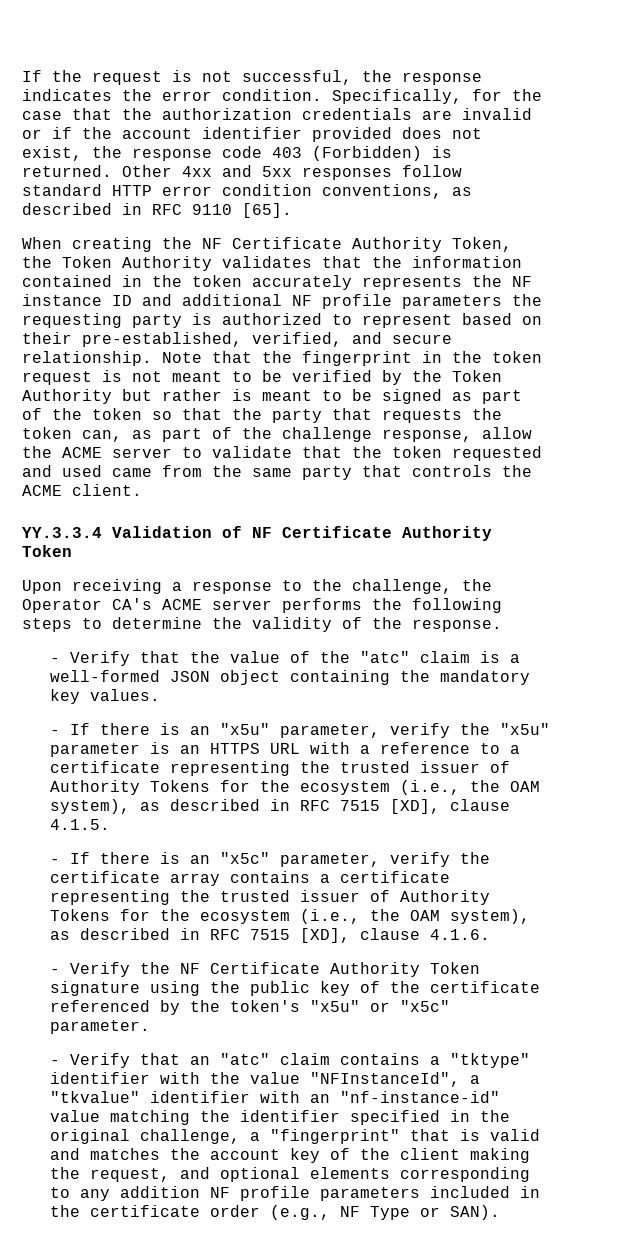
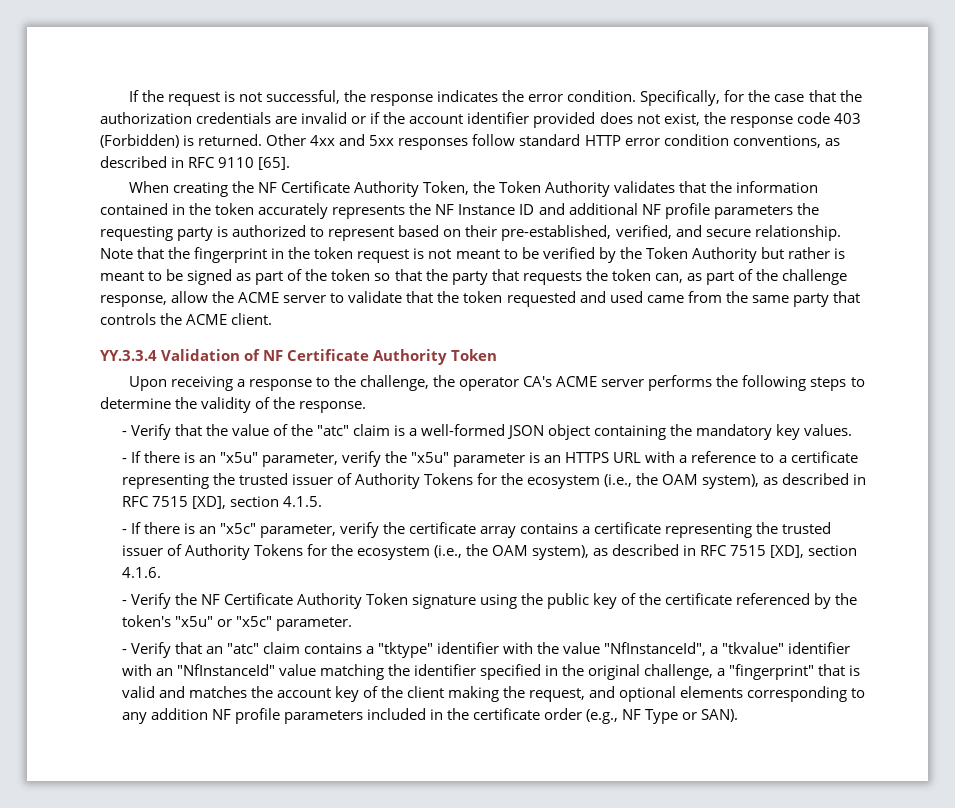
- When creating the NF Certificate Authority Token, the Token Authority validates that the information contained in the token accurately represents the NF instance ID and additional NF profile parameters the requesting party is authorized to represent based on their pre-established, verified, and secure relationship.
+ When creating the NF Certificate Authority Token, the Token Authority validates that the information contained in the token accurately represents the NF Instance ID and additional NF profile parameters the requesting party is authorized to represent based on their pre-established, verified, and secure relationship.
- Upon receiving a response to the challenge, the Operator CA's ACME server performs the following steps to determine the validity of the response.
+ Upon receiving a response to the challenge, the operator CA's ACME server performs the following steps to determine the validity of the response.
- - If there is an "x5u" parameter, verify the "x5u" parameter is an HTTPS URL with a reference to a certificate representing the trusted issuer of Authority Tokens for the ecosystem (i.e., the OAM system), as described in RFC 7515 [XD], clause 4.1.5.
+ - If there is an "x5u" parameter, verify the "x5u" parameter is an HTTPS URL with a reference to a certificate representing the trusted issuer of Authority Tokens for the ecosystem (i.e., the OAM system), as described in RFC 7515 [XD], section 4.1.5.
- - If there is an "x5c" parameter, verify the certificate array contains a certificate representing the trusted issuer of Authority Tokens for the ecosystem (i.e., the OAM system), as described in RFC 7515 [XD], clause 4.1.6.
+ - If there is an "x5c" parameter, verify the certificate array contains a certificate representing the trusted issuer of Authority Tokens for the ecosystem (i.e., the OAM system), as described in RFC 7515 [XD], section 4.1.6.
- - Verify that an "atc" claim contains a "tktype" identifier with the value "NFInstanceId", a "tkvalue" identifier with an "nf-instance-id" value matching the identifier specified in the original challenge, a "fingerprint" that is valid and matches the account key of the client making the request, and optional elements corresponding to any addition NF profile parameters included in the certificate order (e.g., NF Type or SAN).
+ - Verify that an "atc" claim contains a "tktype" identifier with the value "NfInstanceId", a "tkvalue" identifier with an "NfInstanceId" value matching the identifier specified in the original challenge, a "fingerprint" that is valid and matches the account key of the client making the request, and optional elements corresponding to any addition NF profile parameters included in the certificate order (e.g., NF Type or SAN).

